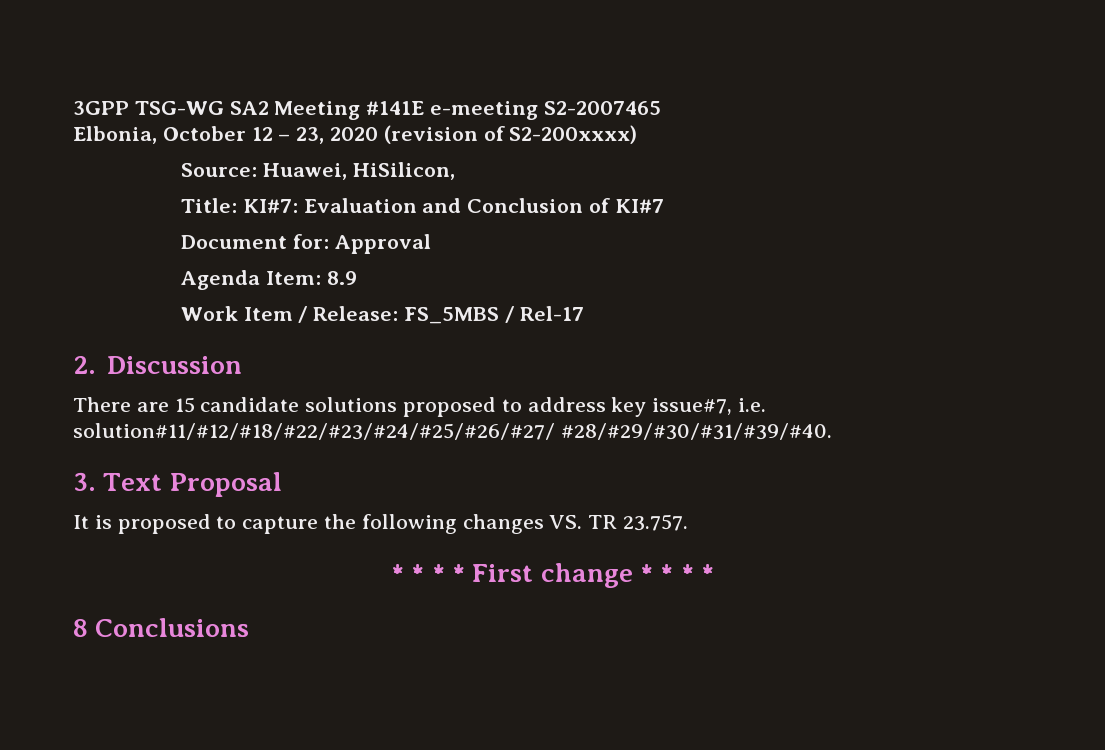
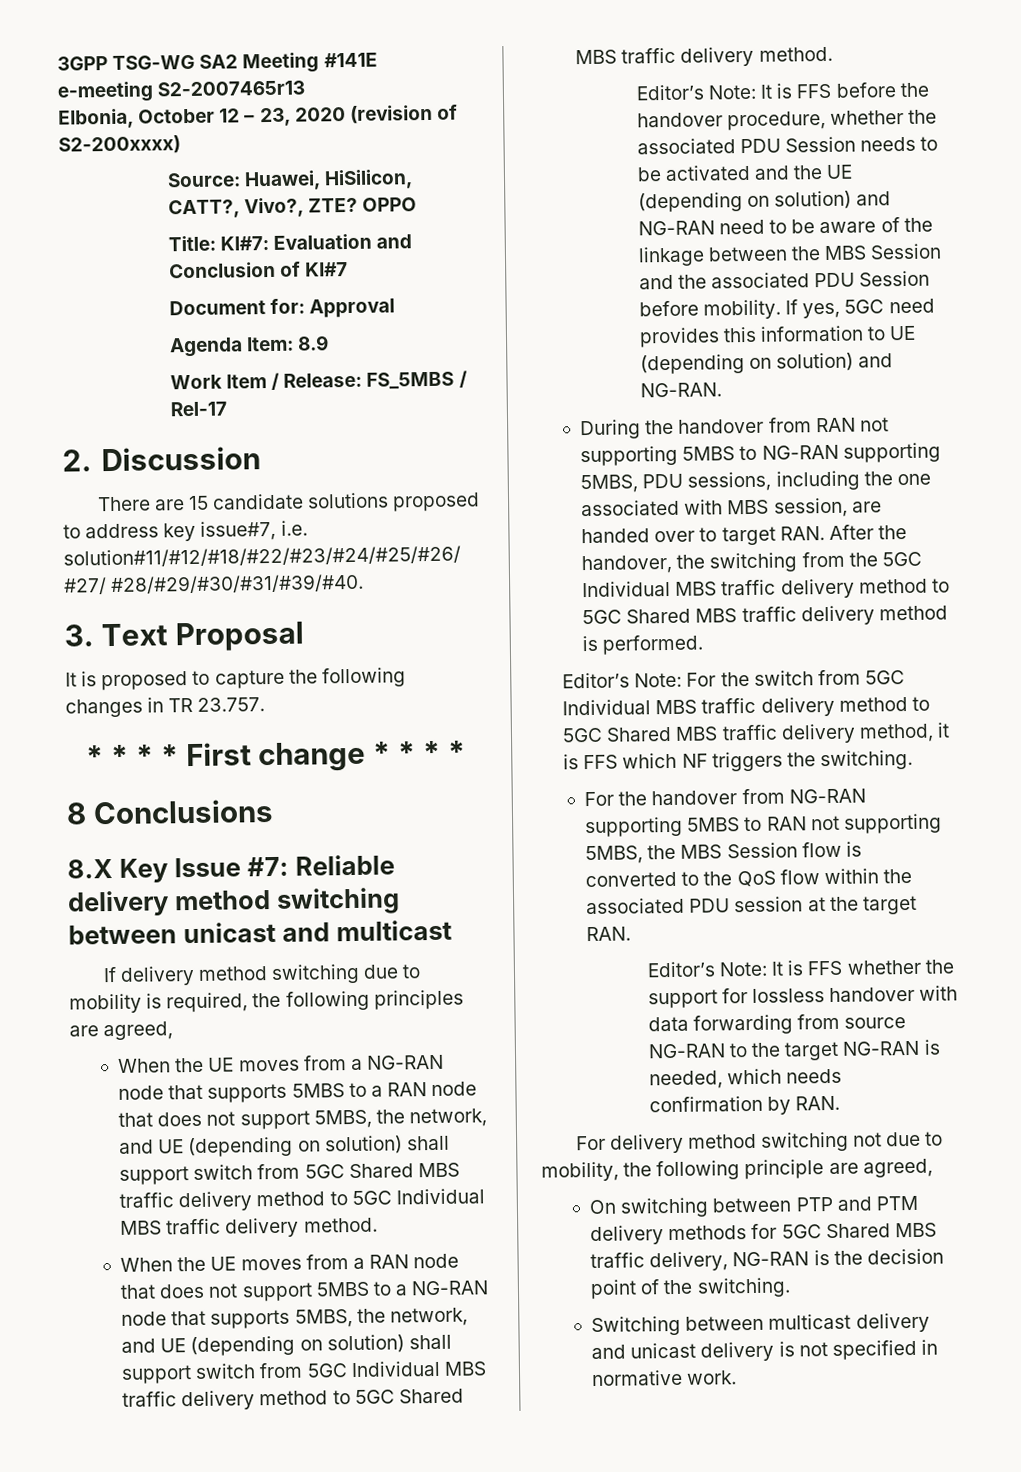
- 3GPP TSG-WG SA2 Meeting #141E e-meeting S2-2007465
+ 3GPP TSG-WG SA2 Meeting #141E e-meeting S2-2007465r13
- Source: Huawei, HiSilicon,
+ Source: Huawei, HiSilicon, CATT?, Vivo?, ZTE? OPPO
- It is proposed to capture the following changes VS. TR 23.757.
+ It is proposed to capture the following changes in TR 23.757.
+ 8.X Key Issue #7: Reliable delivery method switching between unicast and multicast
+ If delivery method switching due to mobility is required, the following principles are agreed,
+ When the UE moves from a NG-RAN node that supports 5MBS to a RAN node that does not support 5MBS, the network, and UE (depending on solution) shall support switch from 5GC Shared MBS traffic delivery method to 5GC Individual MBS traffic delivery method.
+ When the UE moves from a RAN node that does not support 5MBS to a NG-RAN node that supports 5MBS, the network, and UE (depending on solution) shall support switch from 5GC Individual MBS traffic delivery method to 5GC Shared MBS traffic delivery method.
+ Editor’s Note: It is FFS before the handover procedure, whether the associated PDU Session needs to be activated and the UE (depending on solution) and NG-RAN need to be aware of the linkage between the MBS Session and the associated PDU Session before mobility. If yes, 5GC need provides this information to UE (depending on solution) and NG-RAN.
+ During the handover from RAN not supporting 5MBS to NG-RAN supporting 5MBS, PDU sessions, including the one associated with MBS session, are handed over to target RAN. After the handover, the switching from the 5GC Individual MBS traffic delivery method to 5GC Shared MBS traffic delivery method is performed.
+ Editor’s Note: For the switch from 5GC Individual MBS traffic delivery method to 5GC Shared MBS traffic delivery method, it is FFS which NF triggers the switching.
+ For the handover from NG-RAN supporting 5MBS to RAN not supporting 5MBS, the MBS Session flow is converted to the QoS flow within the associated PDU session at the target RAN.
+ Editor’s Note: It is FFS whether the support for lossless handover with data forwarding from source NG-RAN to the target NG-RAN is needed, which needs confirmation by RAN.
+ For delivery method switching not due to mobility, the following principle are agreed,
+ On switching between PTP and PTM delivery methods for 5GC Shared MBS traffic delivery, NG-RAN is the decision point of the switching.
+ Switching between multicast delivery and unicast delivery is not specified in normative work.

